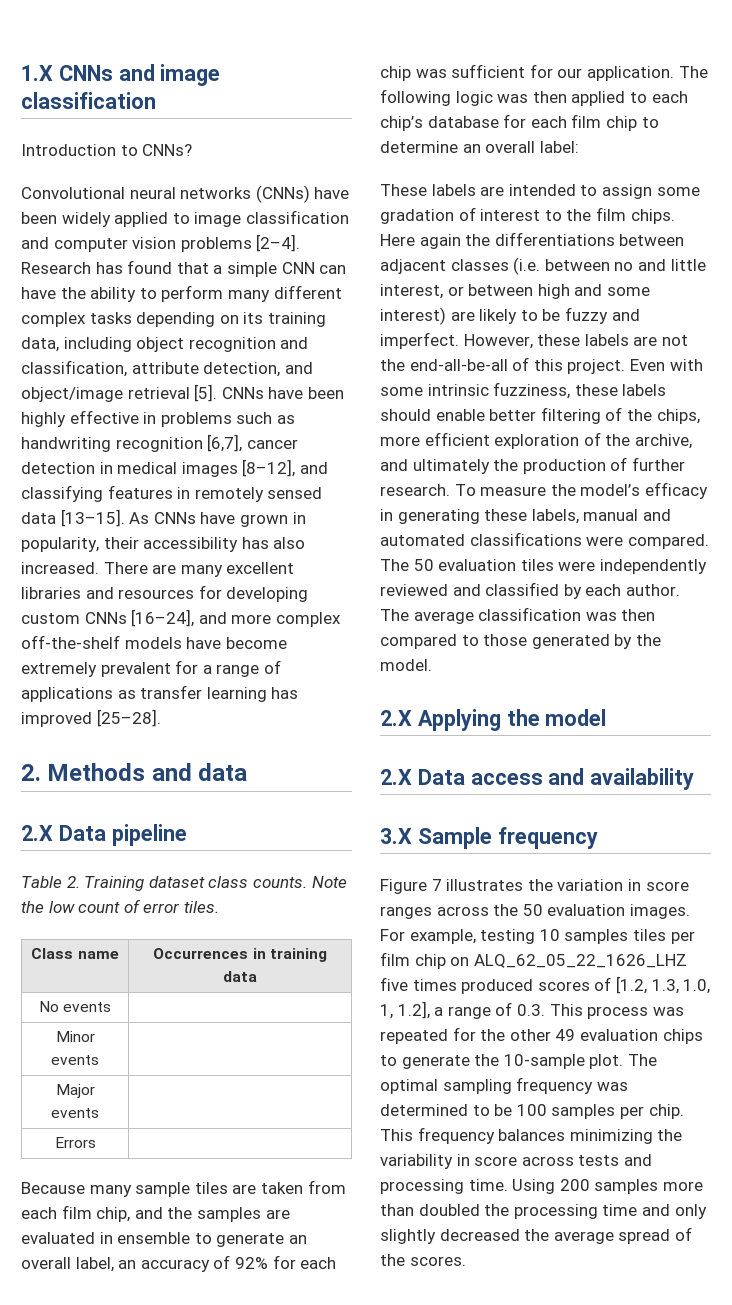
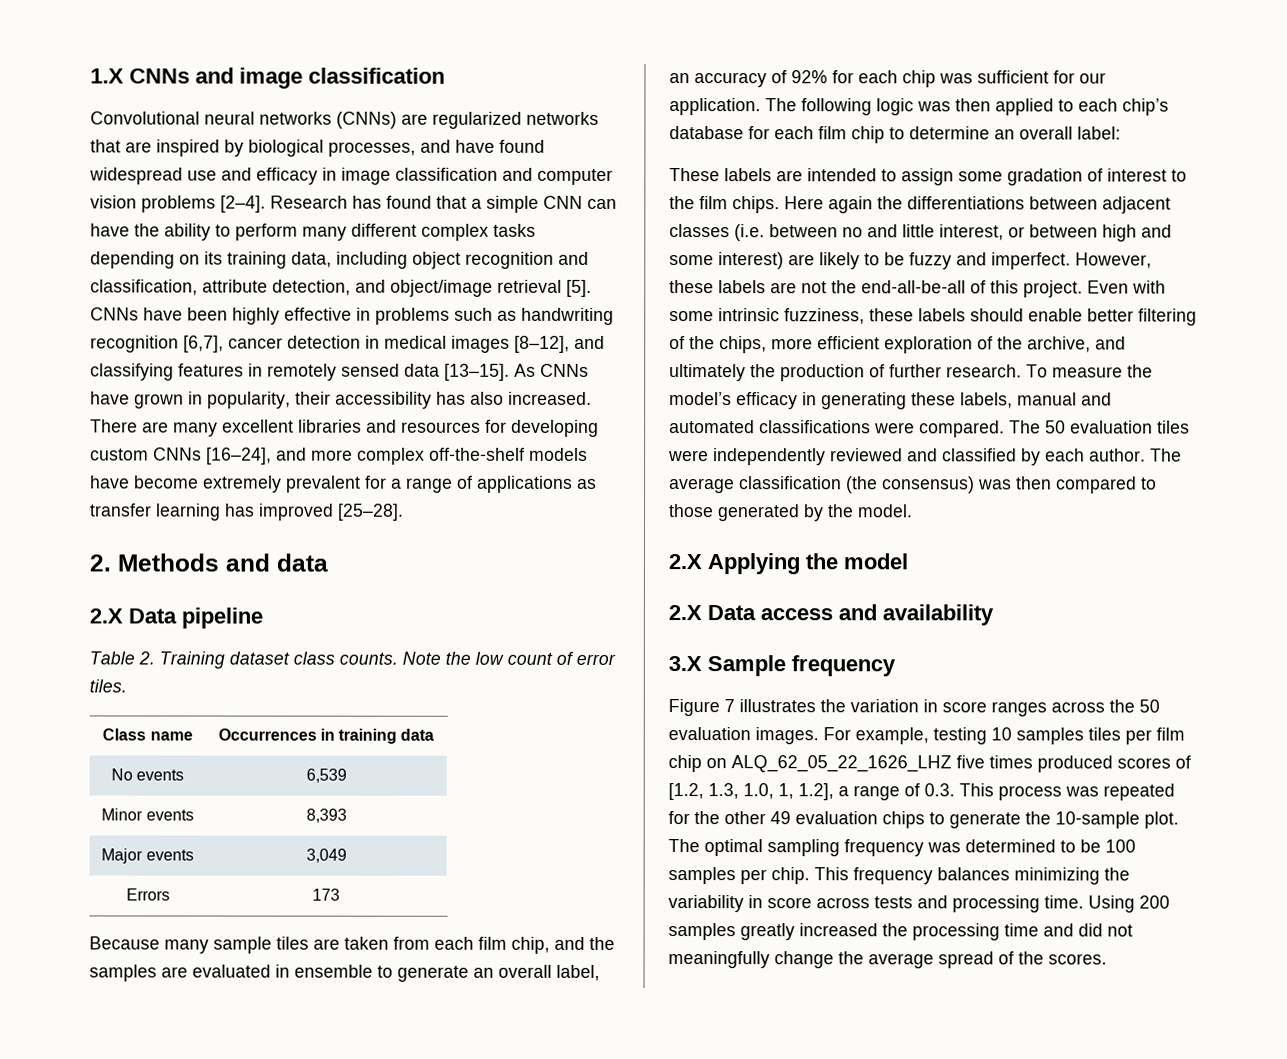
- Introduction to CNNs?
- Convolutional neural networks (CNNs) have been widely applied to image classification and computer vision problems [2–4].
+ Convolutional neural networks (CNNs) are regularized networks that are inspired by biological processes, and have found widespread use and efficacy in image classification and computer vision problems [2–4].
- No events |
+ No events | 6,539
- Minor events |
+ Minor events | 8,393
- Major events |
+ Major events | 3,049
- Errors |
+ Errors | 173
- The average classification was then compared to those generated by the model.
+ The average classification (the consensus) was then compared to those generated by the model.
- Using 200 samples more than doubled the processing time and only slightly decreased the average spread of the scores.
+ Using 200 samples greatly increased the processing time and did not meaningfully change the average spread of the scores.

